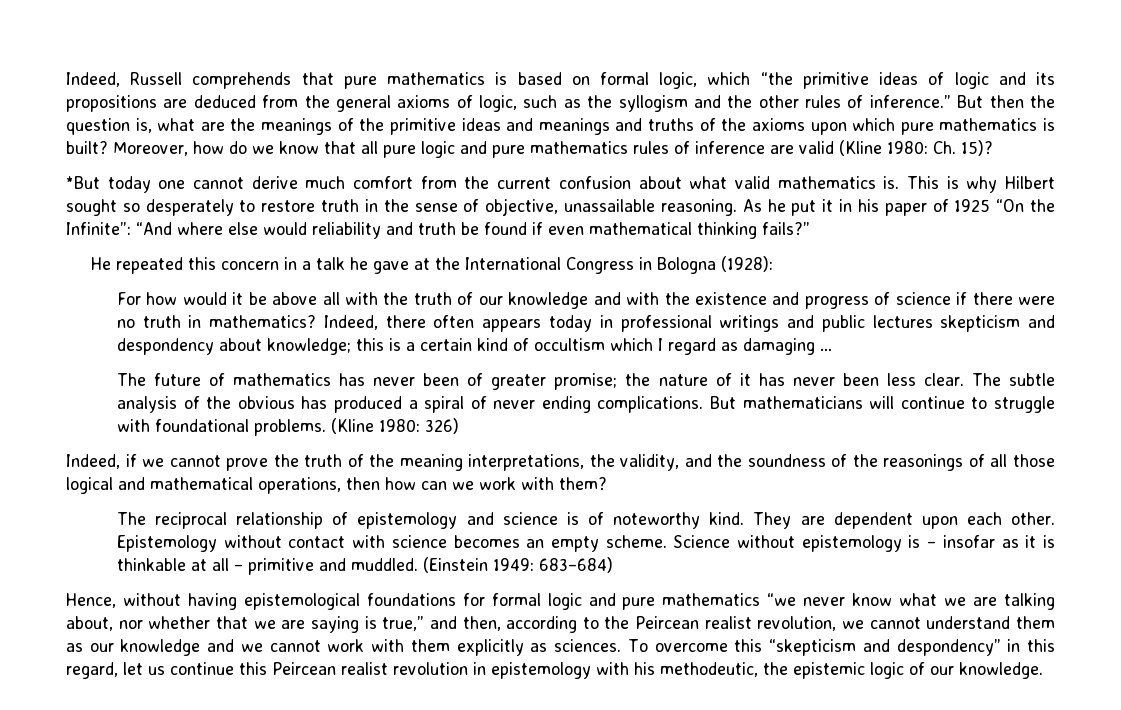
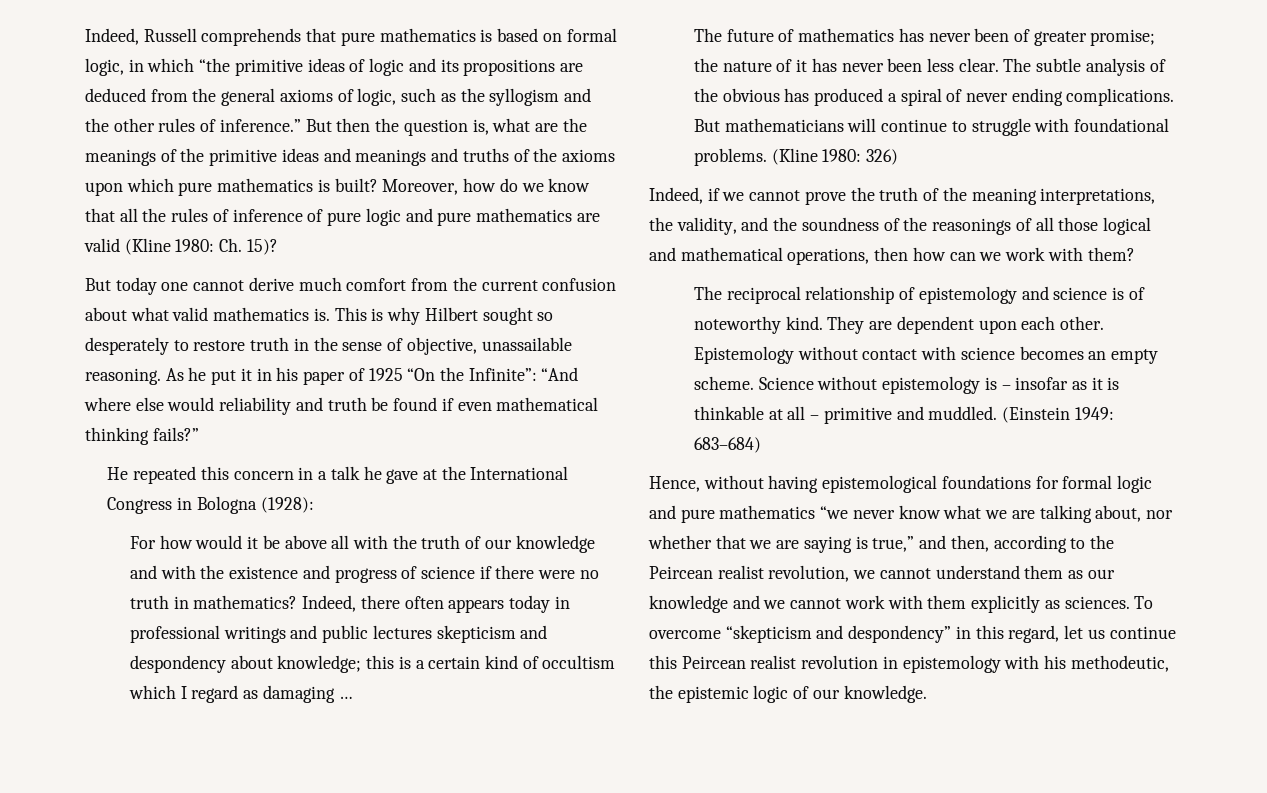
- Indeed, Russell comprehends that pure mathematics is based on formal logic, which “the primitive ideas of logic and its propositions are deduced from the general axioms of logic, such as the syllogism and the other rules of inference.”
+ Indeed, Russell comprehends that pure mathematics is based on formal logic, in which “the primitive ideas of logic and its propositions are deduced from the general axioms of logic, such as the syllogism and the other rules of inference.”
- Moreover, how do we know that all pure logic and pure mathematics rules of inference are valid (Kline 1980: Ch. 15)?
+ Moreover, how do we know that all the rules of inference of pure logic and pure mathematics are valid (Kline 1980: Ch. 15)?
- *But today one cannot derive much comfort from the current confusion about what valid mathematics is.
+ But today one cannot derive much comfort from the current confusion about what valid mathematics is.
- To overcome this “skepticism and despondency” in this regard, let us continue this Peircean realist revolution in epistemology with his methodeutic, the epistemic logic of our knowledge.
+ To overcome “skepticism and despondency” in this regard, let us continue this Peircean realist revolution in epistemology with his methodeutic, the epistemic logic of our knowledge.

